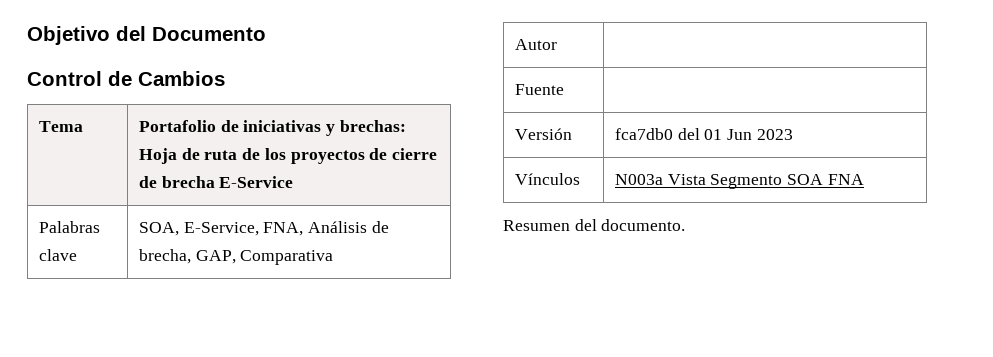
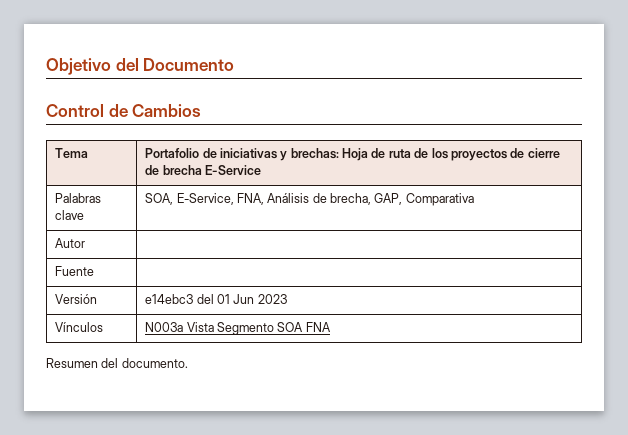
- Versión | fca7db0 del 01 Jun 2023
+ Versión | e14ebc3 del 01 Jun 2023

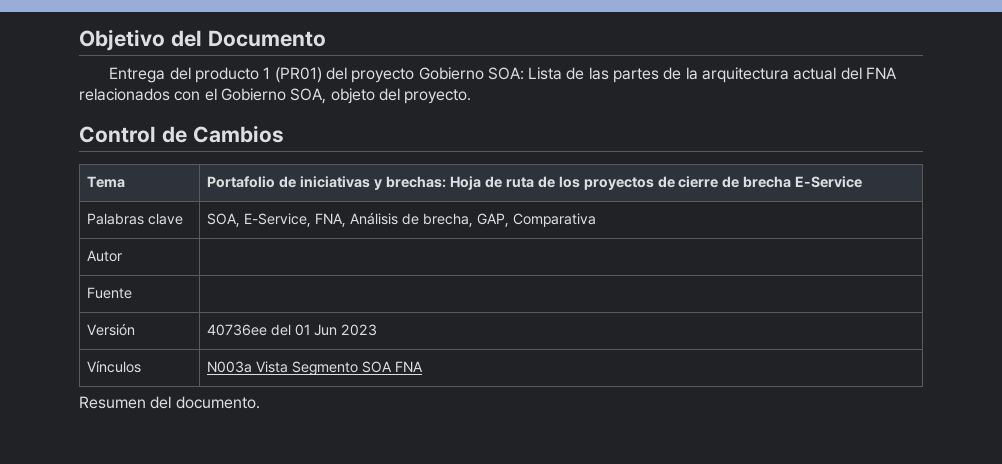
+ Entrega del producto 1 (PR01) del proyecto Gobierno SOA: Lista de las partes de la arquitectura actual del FNA relacionados con el Gobierno SOA, objeto del proyecto.
- Versión | e14ebc3 del 01 Jun 2023
+ Versión | 40736ee del 01 Jun 2023

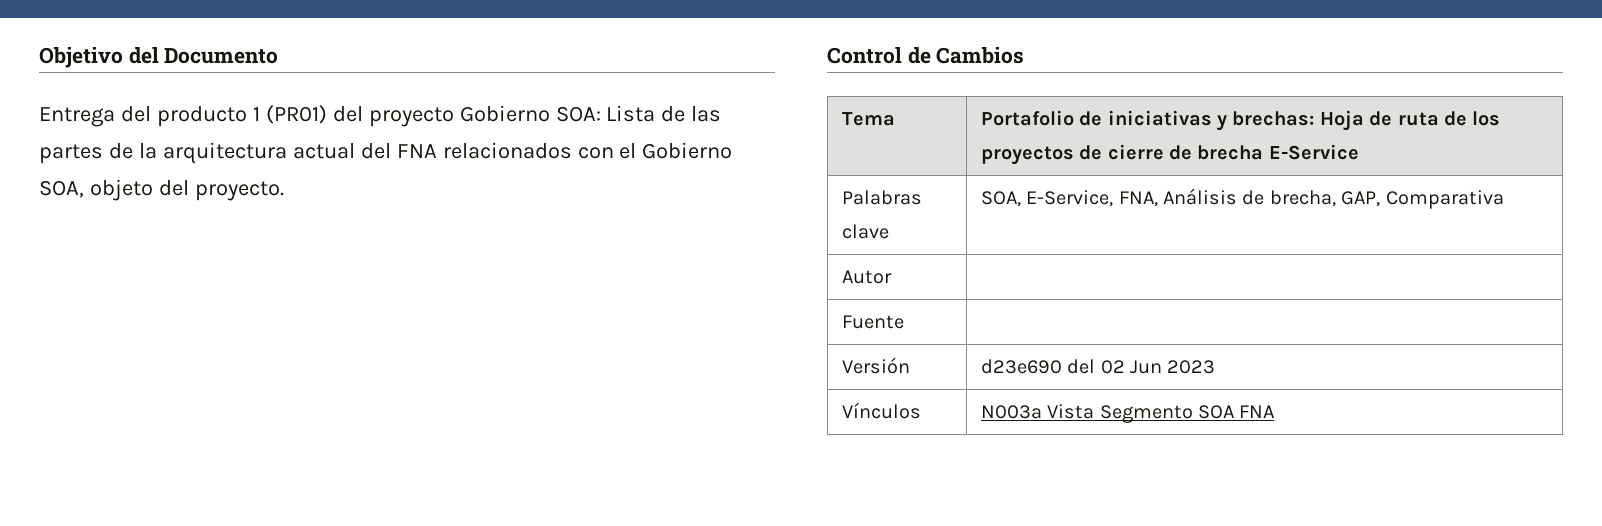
- Versión | 40736ee del 01 Jun 2023
+ Versión | d23e690 del 02 Jun 2023
- Resumen del documento.

